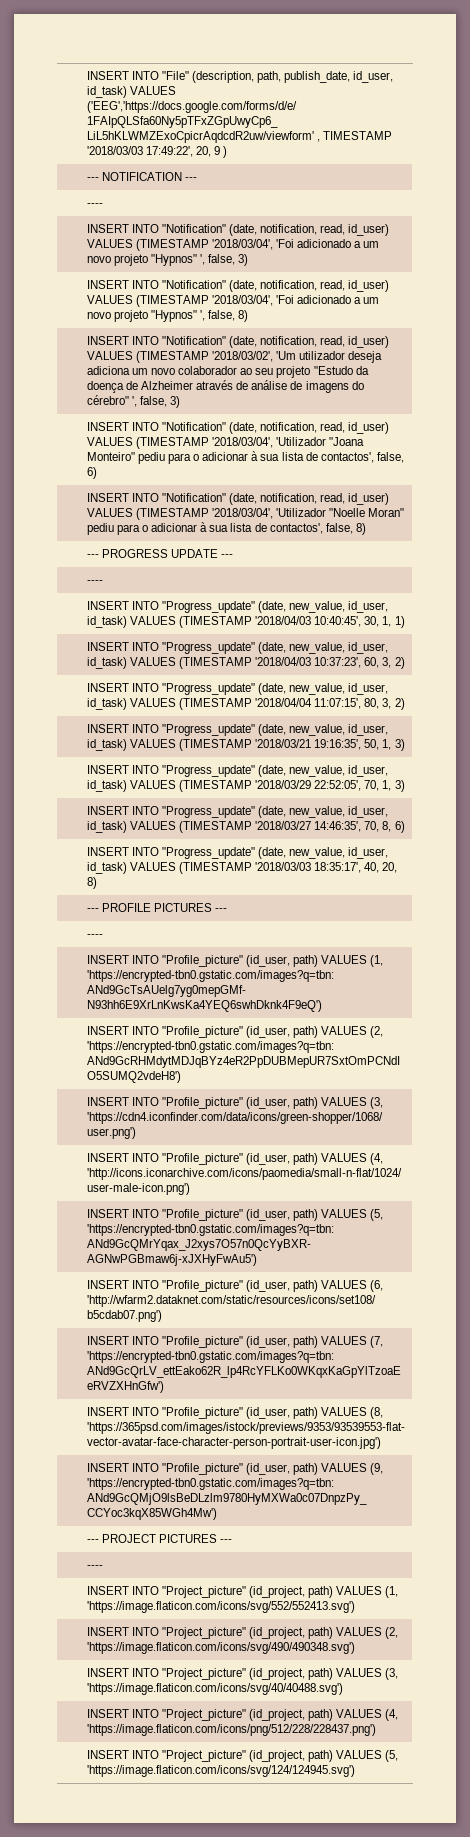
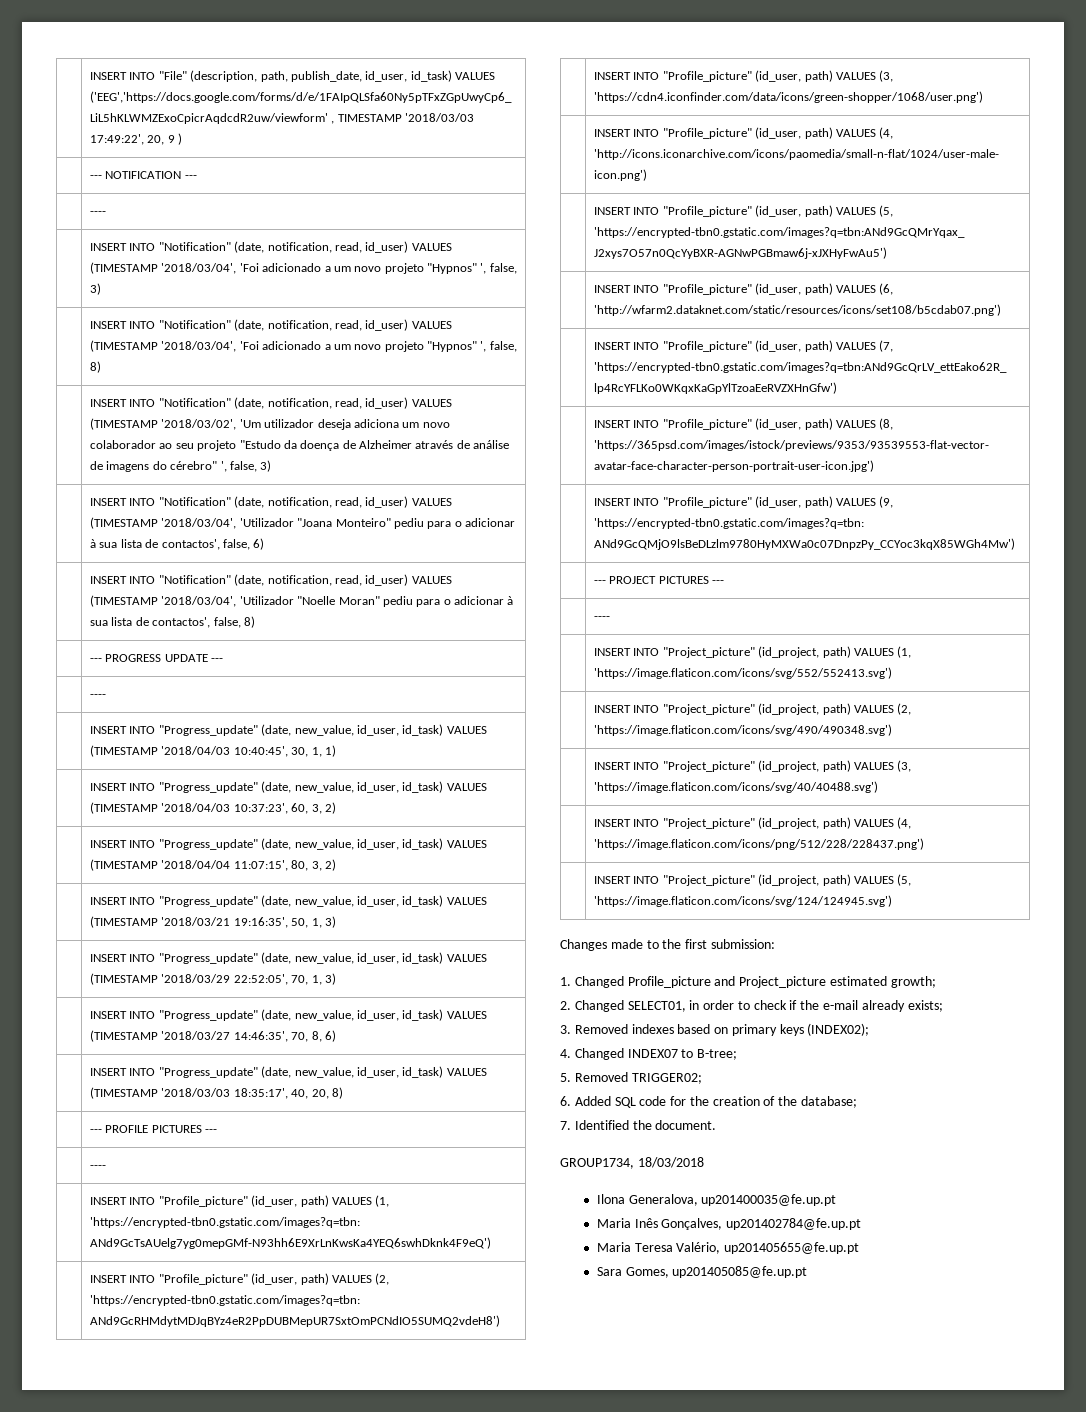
+ Changes made to the first submission:
+ 1. Changed Profile_picture and Project_picture estimated growth;
+ 2. Changed SELECT01, in order to check if the e-mail already exists;
+ 3. Removed indexes based on primary keys (INDEX02);
+ 4. Changed INDEX07 to B-tree;
+ 5. Removed TRIGGER02;
+ 6. Added SQL code for the creation of the database;
+ 7. Identified the document.
+ GROUP1734, 18/03/2018
+ Ilona Generalova, up201400035@fe.up.pt
+ Maria Inês Gonçalves, up201402784@fe.up.pt
+ Maria Teresa Valério, up201405655@fe.up.pt
+ Sara Gomes, up201405085@fe.up.pt

